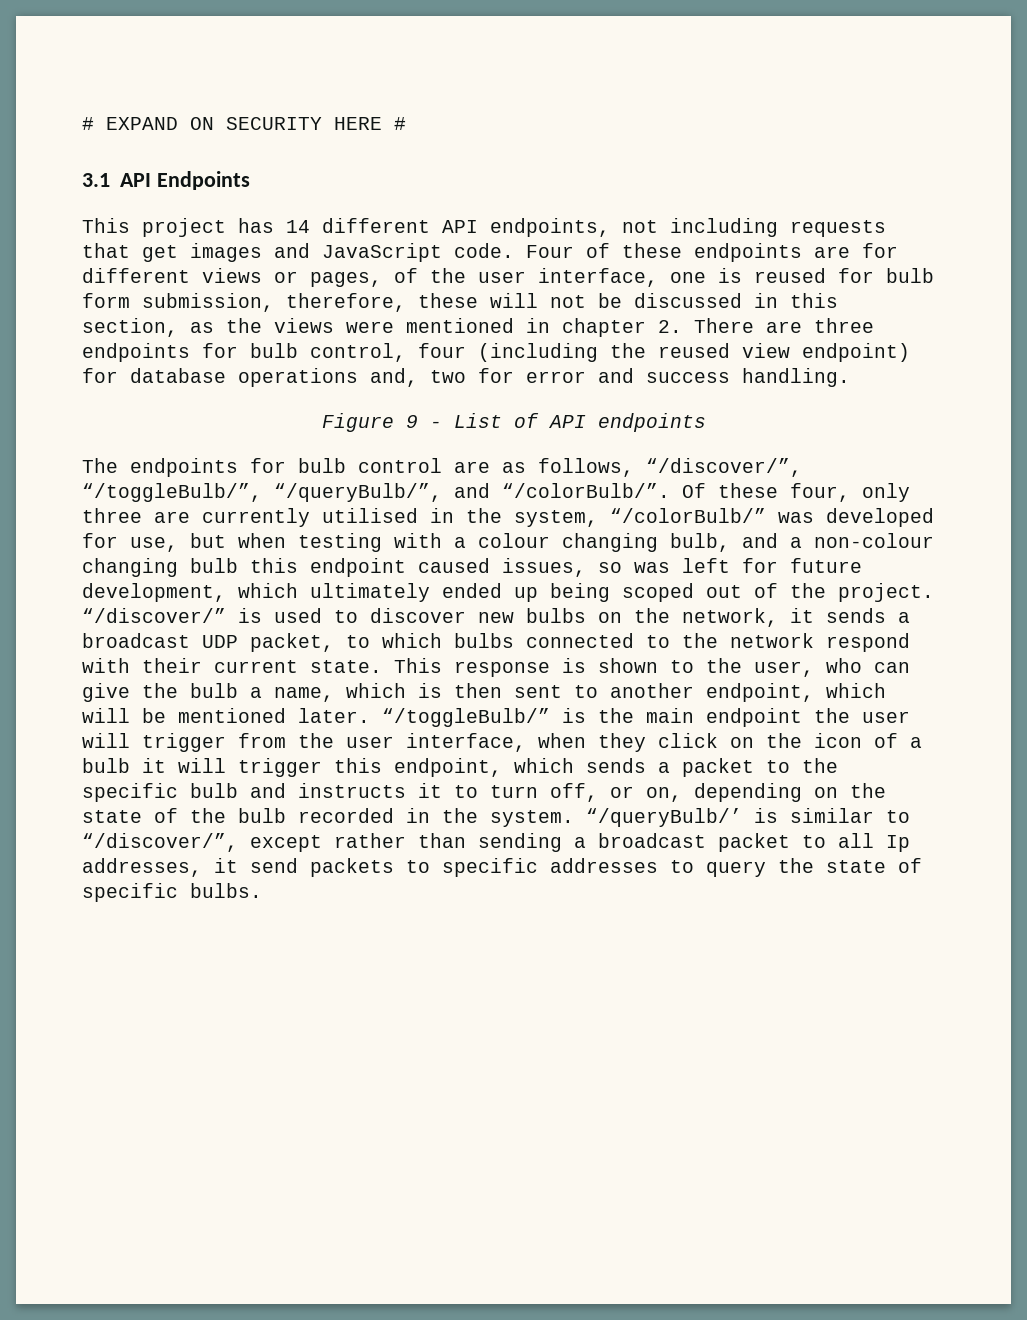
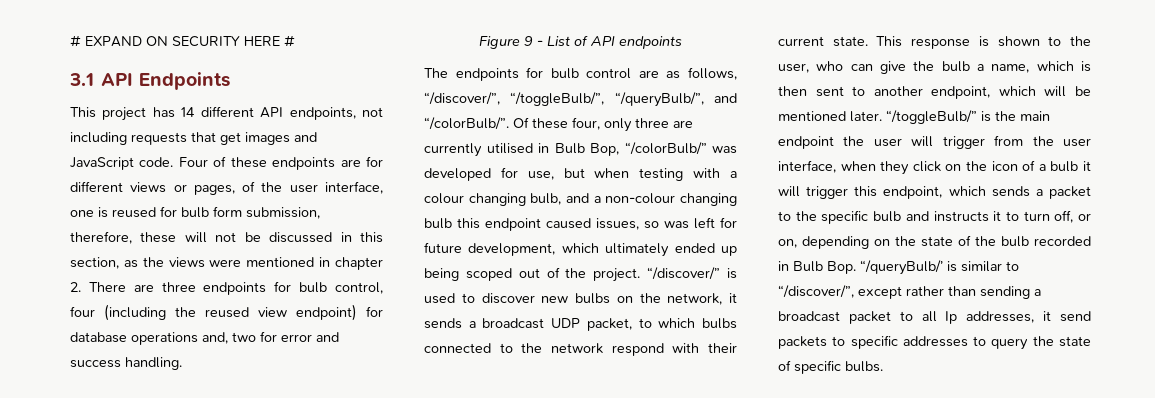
- Of these four, only three are currently utilised in the system, “/colorBulb/” was developed for use, but when testing with a colour changing bulb, and a non-colour changing bulb this endpoint caused issues, so was left for future development, which ultimately ended up being scoped out of the project.
+ Of these four, only three are currently utilised in Bulb Bop, “/colorBulb/” was developed for use, but when testing with a colour changing bulb, and a non-colour changing bulb this endpoint caused issues, so was left for future development, which ultimately ended up being scoped out of the project.
- “/toggleBulb/” is the main endpoint the user will trigger from the user interface, when they click on the icon of a bulb it will trigger this endpoint, which sends a packet to the specific bulb and instructs it to turn off, or on, depending on the state of the bulb recorded in the system. “/queryBulb/’ is similar to “/discover/”, except rather than sending a broadcast packet to all Ip addresses, it send packets to specific addresses to query the state of specific bulbs.
+ “/toggleBulb/” is the main endpoint the user will trigger from the user interface, when they click on the icon of a bulb it will trigger this endpoint, which sends a packet to the specific bulb and instructs it to turn off, or on, depending on the state of the bulb recorded in Bulb Bop. “/queryBulb/’ is similar to “/discover/”, except rather than sending a broadcast packet to all Ip addresses, it send packets to specific addresses to query the state of specific bulbs.

